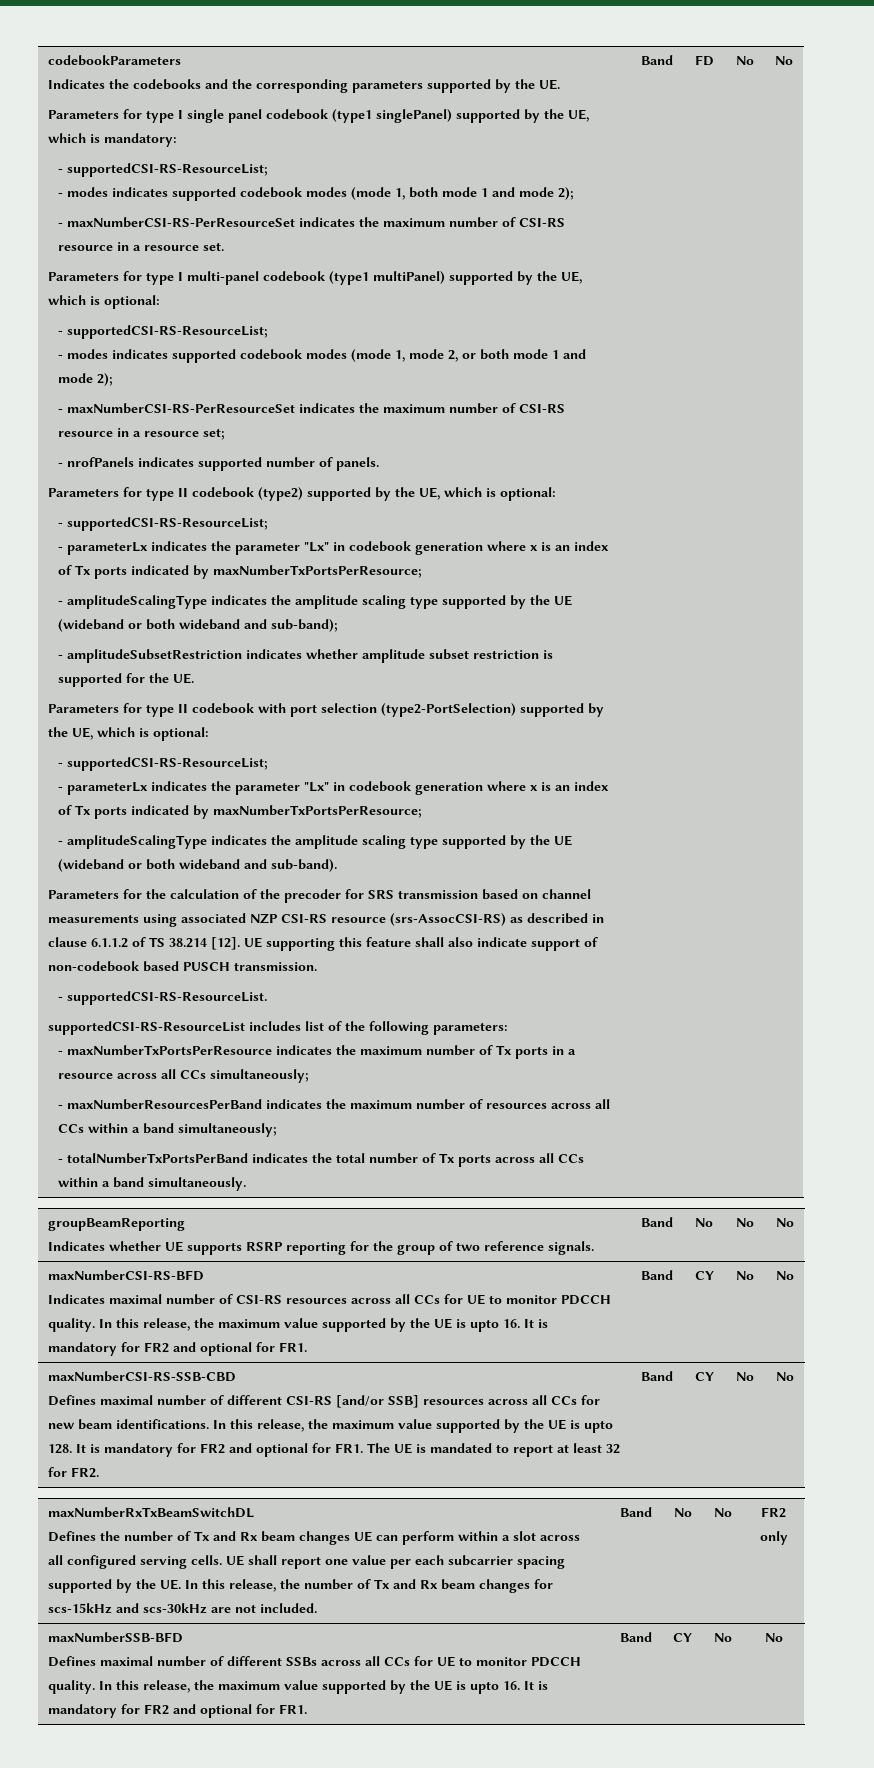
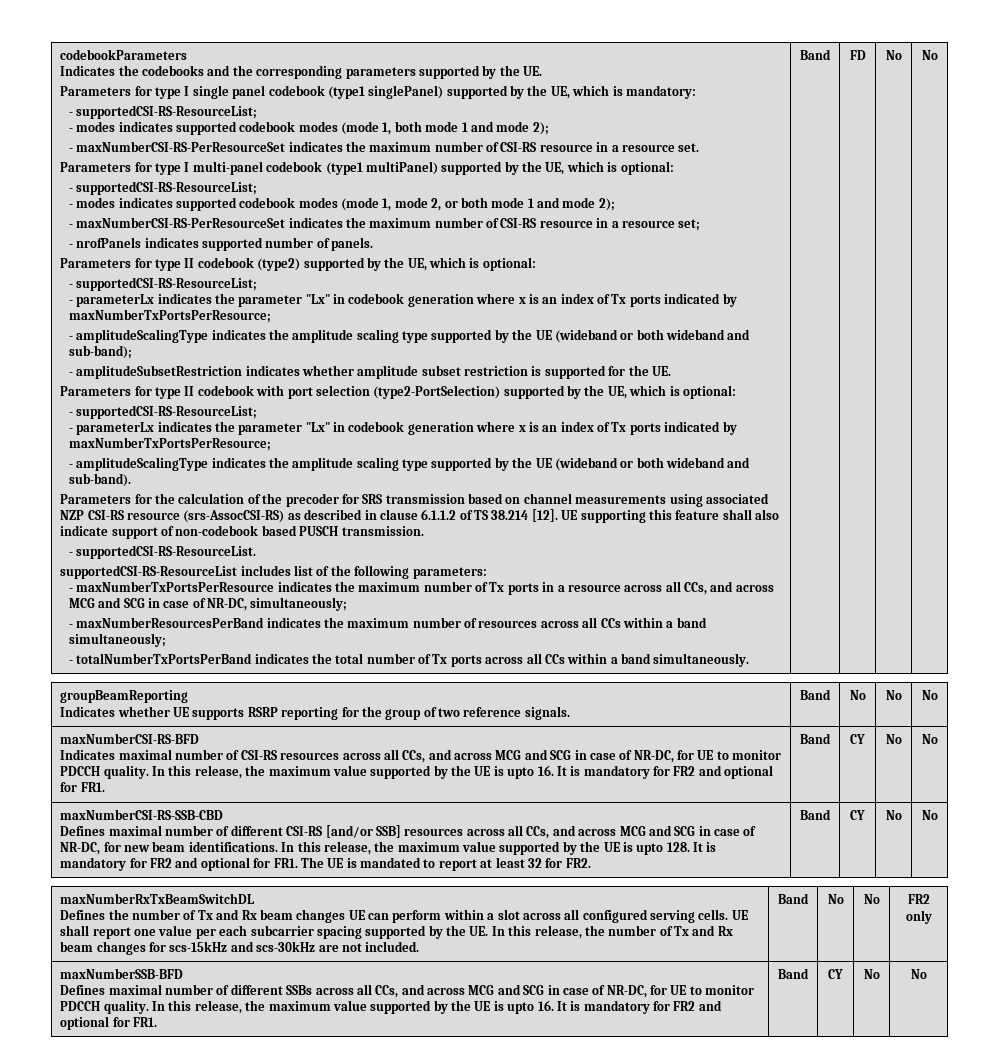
- - maxNumberTxPortsPerResource indicates the maximum number of Tx ports in a resource across all CCs simultaneously;
+ - maxNumberTxPortsPerResource indicates the maximum number of Tx ports in a resource across all CCs, and across MCG and SCG in case of NR-DC, simultaneously;
- Indicates maximal number of CSI-RS resources across all CCs for UE to monitor PDCCH quality.
+ Indicates maximal number of CSI-RS resources across all CCs, and across MCG and SCG in case of NR-DC, for UE to monitor PDCCH quality.
- Defines maximal number of different CSI-RS [and/or SSB] resources across all CCs for new beam identifications.
+ Defines maximal number of different CSI-RS [and/or SSB] resources across all CCs, and across MCG and SCG in case of NR-DC, for new beam identifications.
- Defines maximal number of different SSBs across all CCs for UE to monitor PDCCH quality.
+ Defines maximal number of different SSBs across all CCs, and across MCG and SCG in case of NR-DC, for UE to monitor PDCCH quality.

